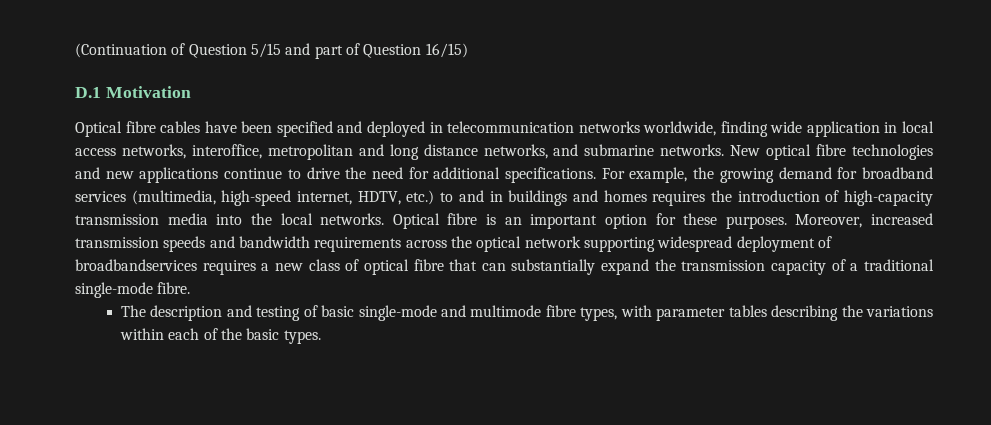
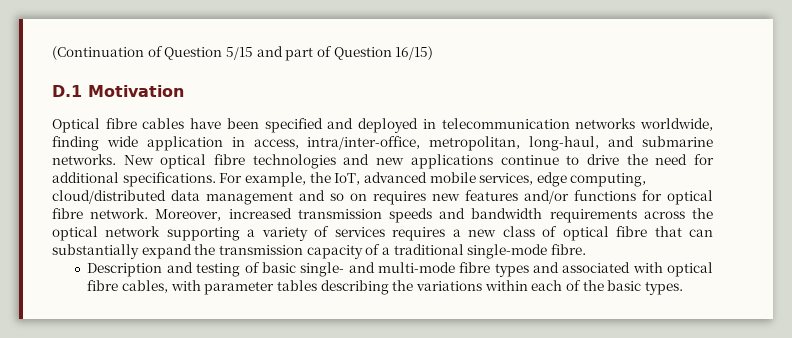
- Optical fibre cables have been specified and deployed in telecommunication networks worldwide, finding wide application in local access networks, interoffice, metropolitan and long distance networks, and submarine networks.
+ Optical fibre cables have been specified and deployed in telecommunication networks worldwide, finding wide application in access, intra/inter-office, metropolitan, long-haul, and submarine networks.
- For example, the growing demand for broadband services (multimedia, high-speed internet, HDTV, etc.) to and in buildings and homes requires the introduction of high-capacity transmission media into the local networks. Optical fibre is an important option for these purposes.
+ For example, the IoT, advanced mobile services, edge computing, cloud/distributed data management and so on requires new features and/or functions for optical fibre network.
- Moreover, increased transmission speeds and bandwidth requirements across the optical network supporting widespread deployment of broadbandservices requires a new class of optical fibre that can substantially expand the transmission capacity of a traditional single-mode fibre.
+ Moreover, increased transmission speeds and bandwidth requirements across the optical network supporting a variety of services requires a new class of optical fibre that can substantially expand the transmission capacity of a traditional single-mode fibre.
- The description and testing of basic single-mode and multimode fibre types, with parameter tables describing the variations within each of the basic types.
+ Description and testing of basic single- and multi-mode fibre types and associated with optical fibre cables, with parameter tables describing the variations within each of the basic types.

